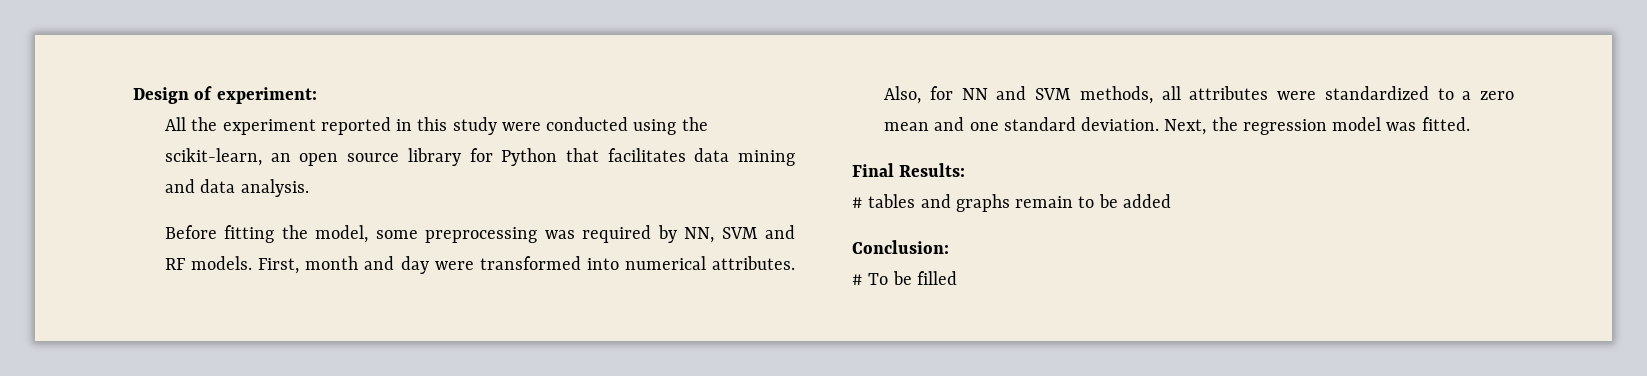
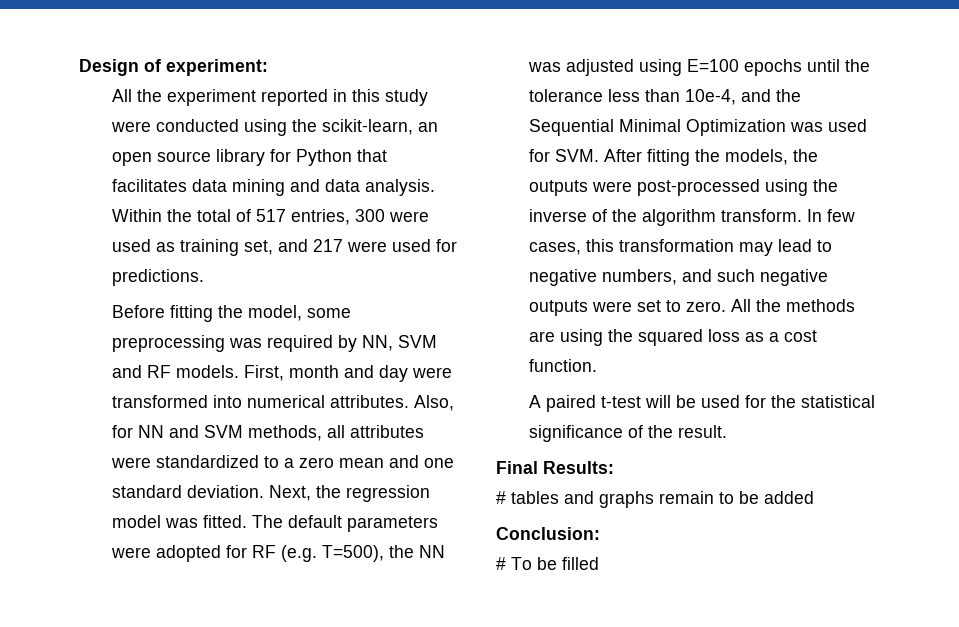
+ Within the total of 517 entries, 300 were used as training set, and 217 were used for predictions.
+ The default parameters were adopted for RF (e.g. T=500), the NN was adjusted using E=100 epochs until the tolerance less than 10e-4, and the Sequential Minimal Optimization was used for SVM. After fitting the models, the outputs were post-processed using the inverse of the algorithm transform. In few cases, this transformation may lead to negative numbers, and such negative outputs were set to zero. All the methods are using the squared loss as a cost function.
+ A paired t-test will be used for the statistical significance of the result.

